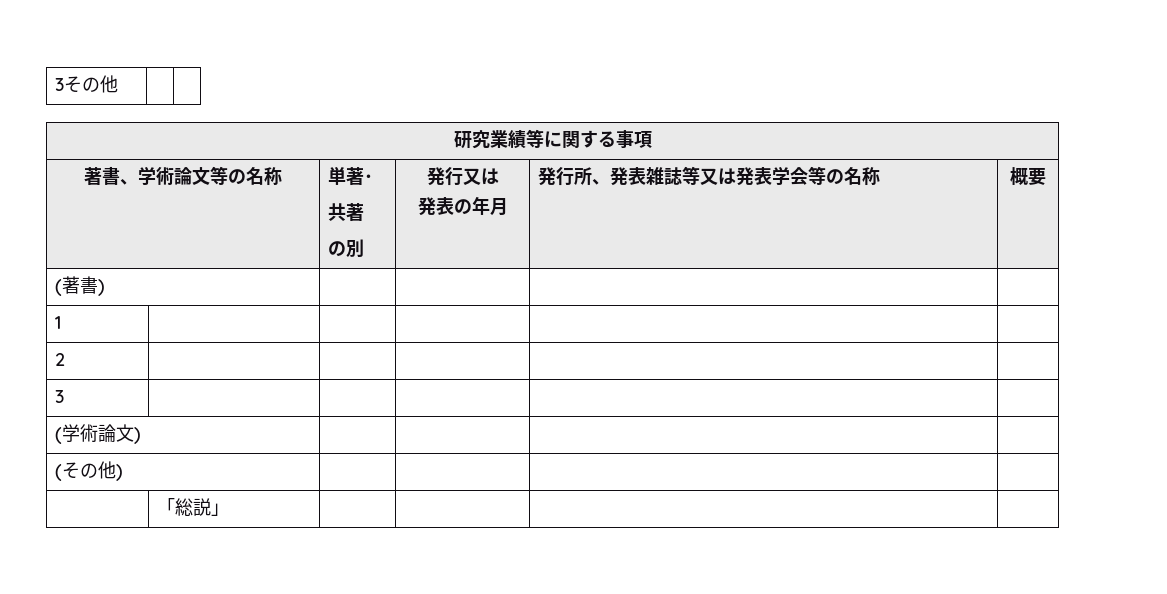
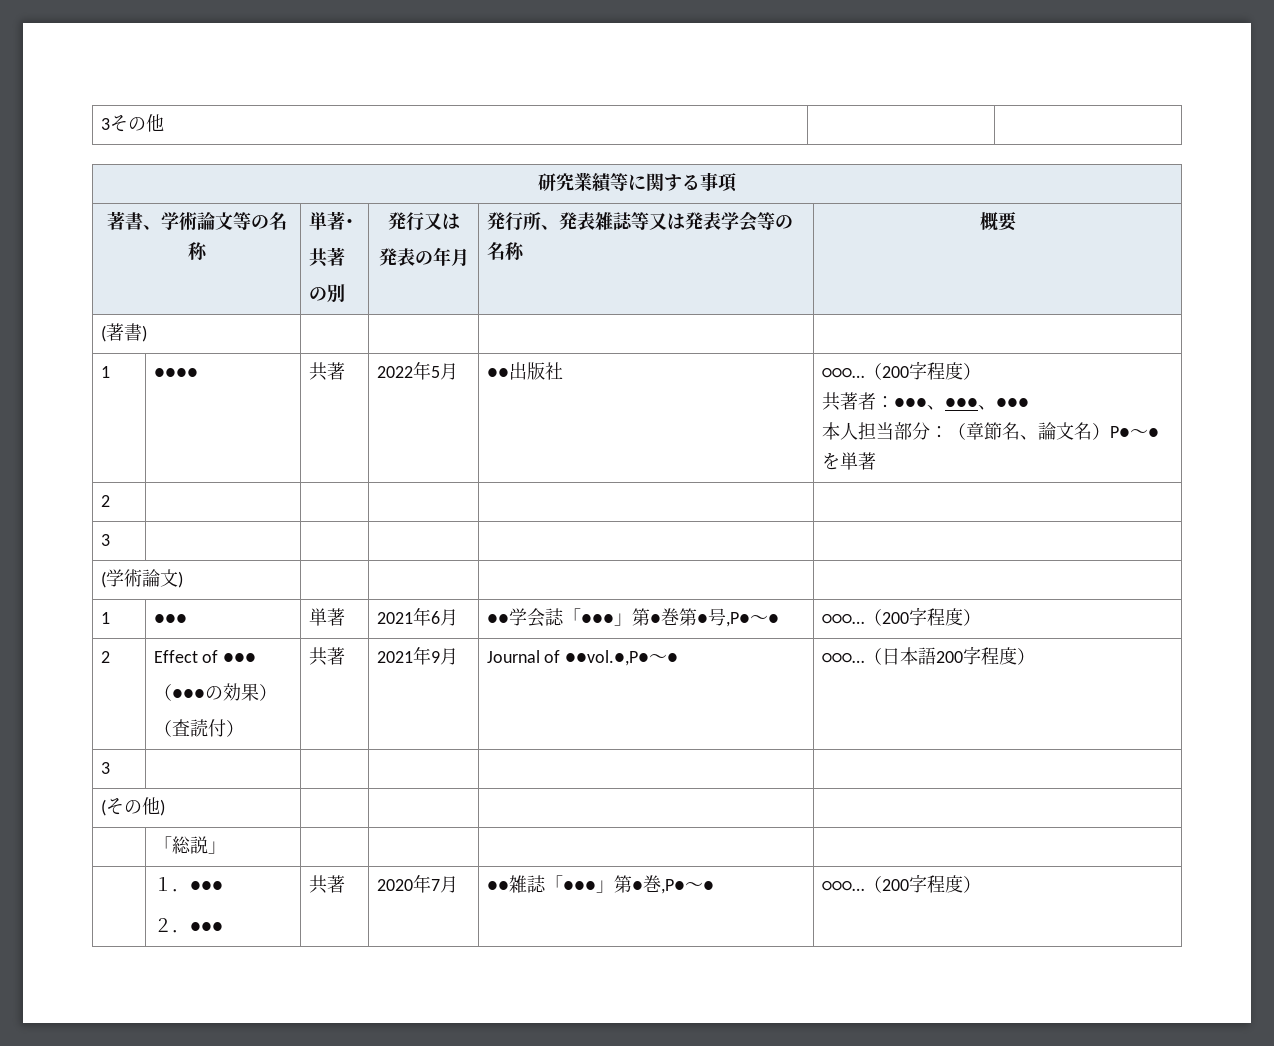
- 1 | | | | |
+ 1 | ●●●● | 共著 | 2022年5月 | ●●出版社 | ○○○…（200字程度）
+ 共著者：●●●、●●●、●●●
+ 本人担当部分：（章節名、論文名）P●～●を単著
+ 1 | ●●● | 単著 | 2021年6月 | ●●学会誌「●●●」第●巻第●号,P●～● | ○○○…（200字程度）
+ 2 | Effect of ●●●
+ （●●●の効果）
+ （査読付） | 共著 | 2021年9月 | Journal of ●●vol.●,P●～● | ○○○…（日本語200字程度）
+ 3 | | | | |
+ | １．●●●
+ ２．●●● | 共著 | 2020年7月 | ●●雑誌「●●●」第●巻,P●～● | ○○○…（200字程度）

